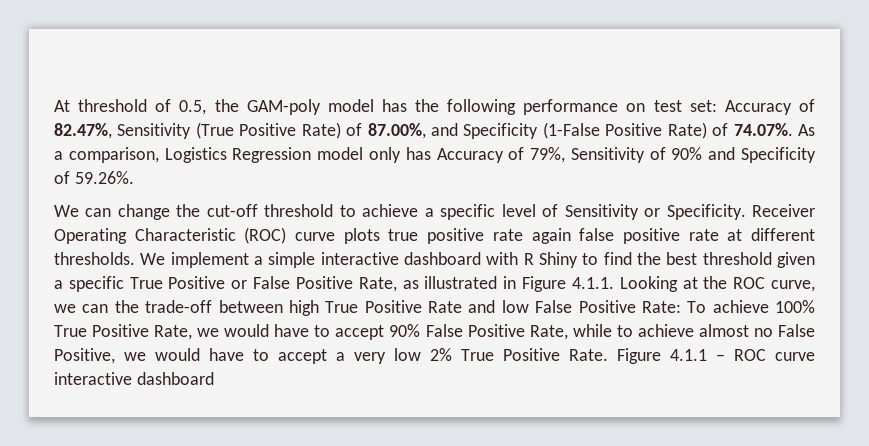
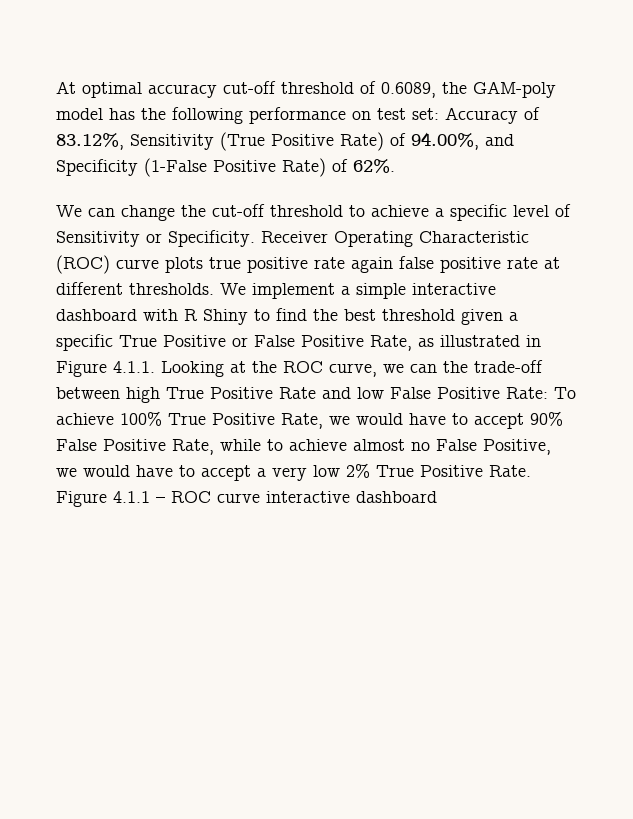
- At threshold of 0.5, the GAM-poly model has the following performance on test set: Accuracy of 82.47%, Sensitivity (True Positive Rate) of 87.00%, and Specificity (1-False Positive Rate) of 74.07%. As a comparison, Logistics Regression model only has Accuracy of 79%, Sensitivity of 90% and Specificity of 59.26%.
+ At optimal accuracy cut-off threshold of 0.6089, the GAM-poly model has the following performance on test set: Accuracy of 83.12%, Sensitivity (True Positive Rate) of 94.00%, and Specificity (1-False Positive Rate) of 62%.

